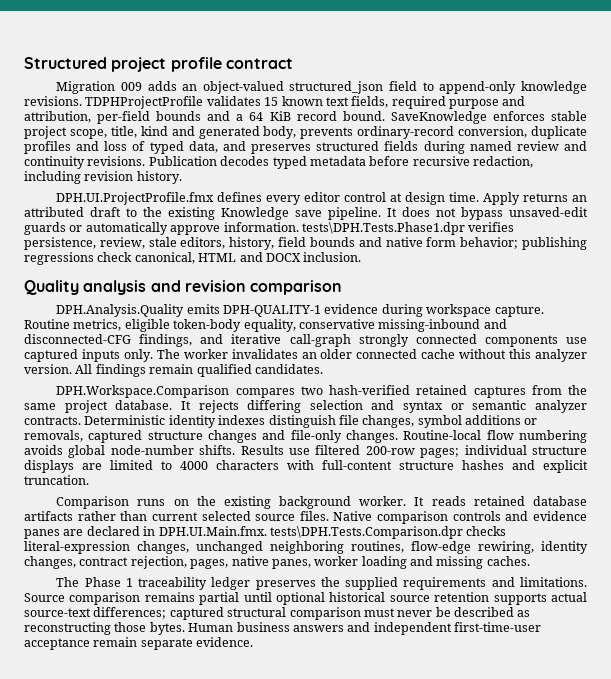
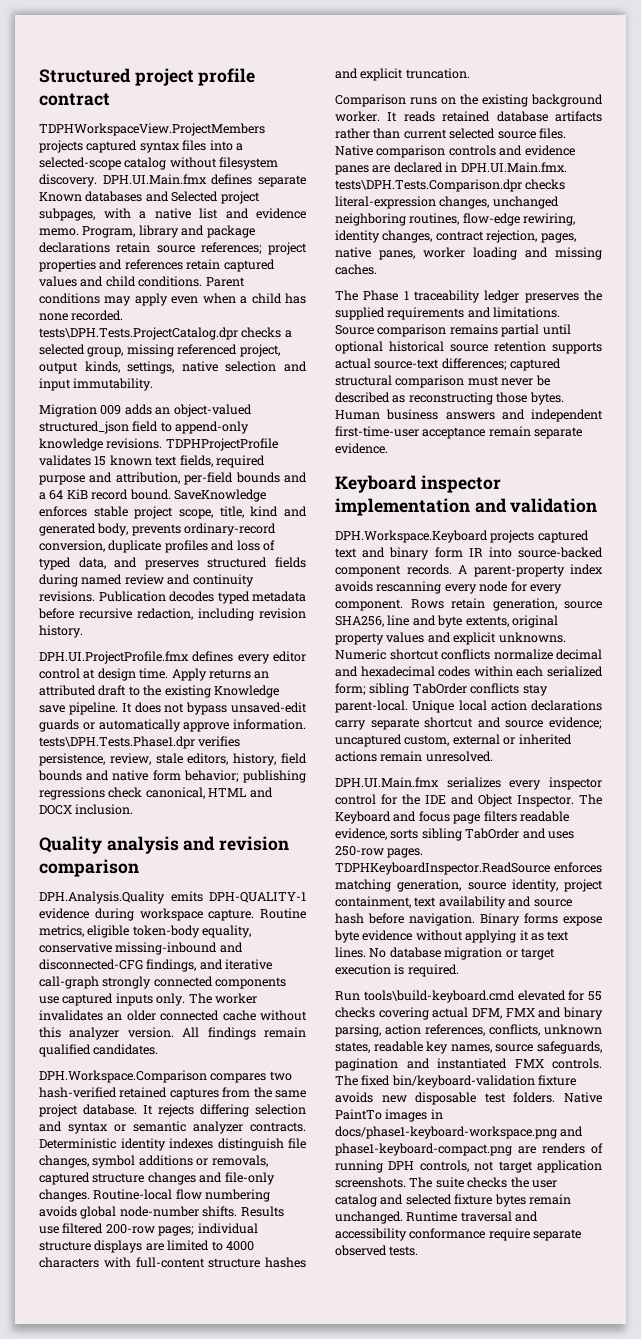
+ TDPHWorkspaceView.ProjectMembers projects captured syntax files into a selected-scope catalog without filesystem discovery. DPH.UI.Main.fmx defines separate Known databases and Selected project subpages, with a native list and evidence memo. Program, library and package declarations retain source references; project properties and references retain captured values and child conditions. Parent conditions may apply even when a child has none recorded. tests\DPH.Tests.ProjectCatalog.dpr checks a selected group, missing referenced project, output kinds, settings, native selection and input immutability.
+ Keyboard inspector implementation and validation
+ DPH.Workspace.Keyboard projects captured text and binary form IR into source-backed component records. A parent-property index avoids rescanning every node for every component. Rows retain generation, source SHA256, line and byte extents, original property values and explicit unknowns. Numeric shortcut conflicts normalize decimal and hexadecimal codes within each serialized form; sibling TabOrder conflicts stay parent-local. Unique local action declarations carry separate shortcut and source evidence; uncaptured custom, external or inherited actions remain unresolved.
+ DPH.UI.Main.fmx serializes every inspector control for the IDE and Object Inspector. The Keyboard and focus page filters readable evidence, sorts sibling TabOrder and uses 250-row pages. TDPHKeyboardInspector.ReadSource enforces matching generation, source identity, project containment, text availability and source hash before navigation. Binary forms expose byte evidence without applying it as text lines. No database migration or target execution is required.
+ Run tools\build-keyboard.cmd elevated for 55 checks covering actual DFM, FMX and binary parsing, action references, conflicts, unknown states, readable key names, source safeguards, pagination and instantiated FMX controls. The fixed bin/keyboard-validation fixture avoids new disposable test folders. Native PaintTo images in docs/phase1-keyboard-workspace.png and phase1-keyboard-compact.png are renders of running DPH controls, not target application screenshots. The suite checks the user catalog and selected fixture bytes remain unchanged. Runtime traversal and accessibility conformance require separate observed tests.

